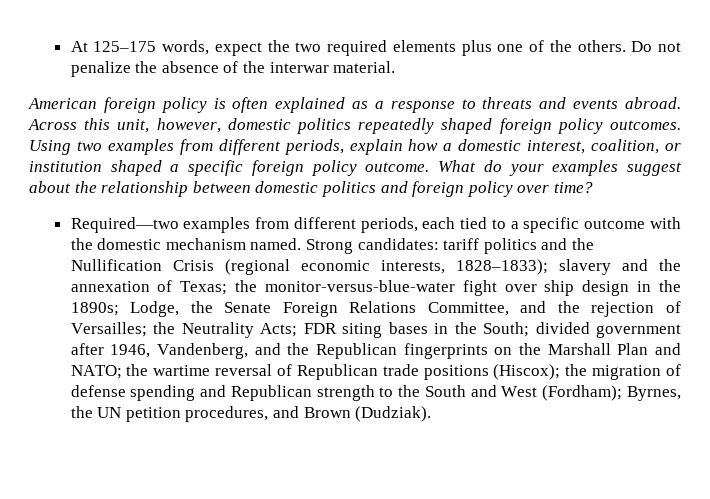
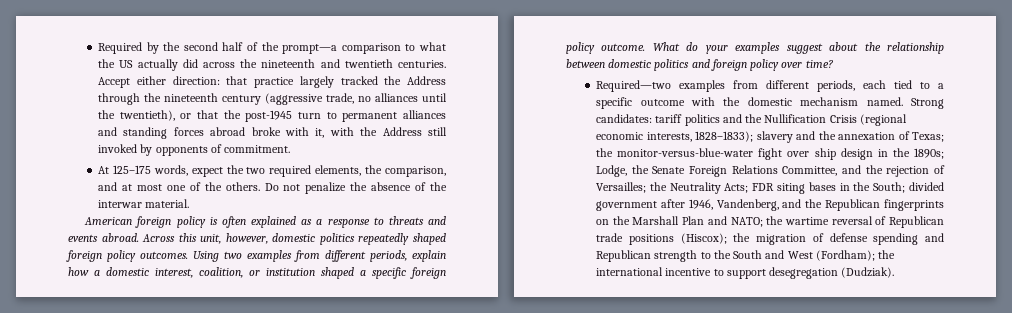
+ Required by the second half of the prompt—a comparison to what the US actually did across the nineteenth and twentieth centuries. Accept either direction: that practice largely tracked the Address through the nineteenth century (aggressive trade, no alliances until the twentieth), or that the post-1945 turn to permanent alliances and standing forces abroad broke with it, with the Address still invoked by opponents of commitment.
- At 125–175 words, expect the two required elements plus one of the others.
+ At 125–175 words, expect the two required elements, the comparison, and at most one of the others.
- Byrnes, the UN petition procedures, and Brown (Dudziak).
+ the international incentive to support desegregation (Dudziak).

